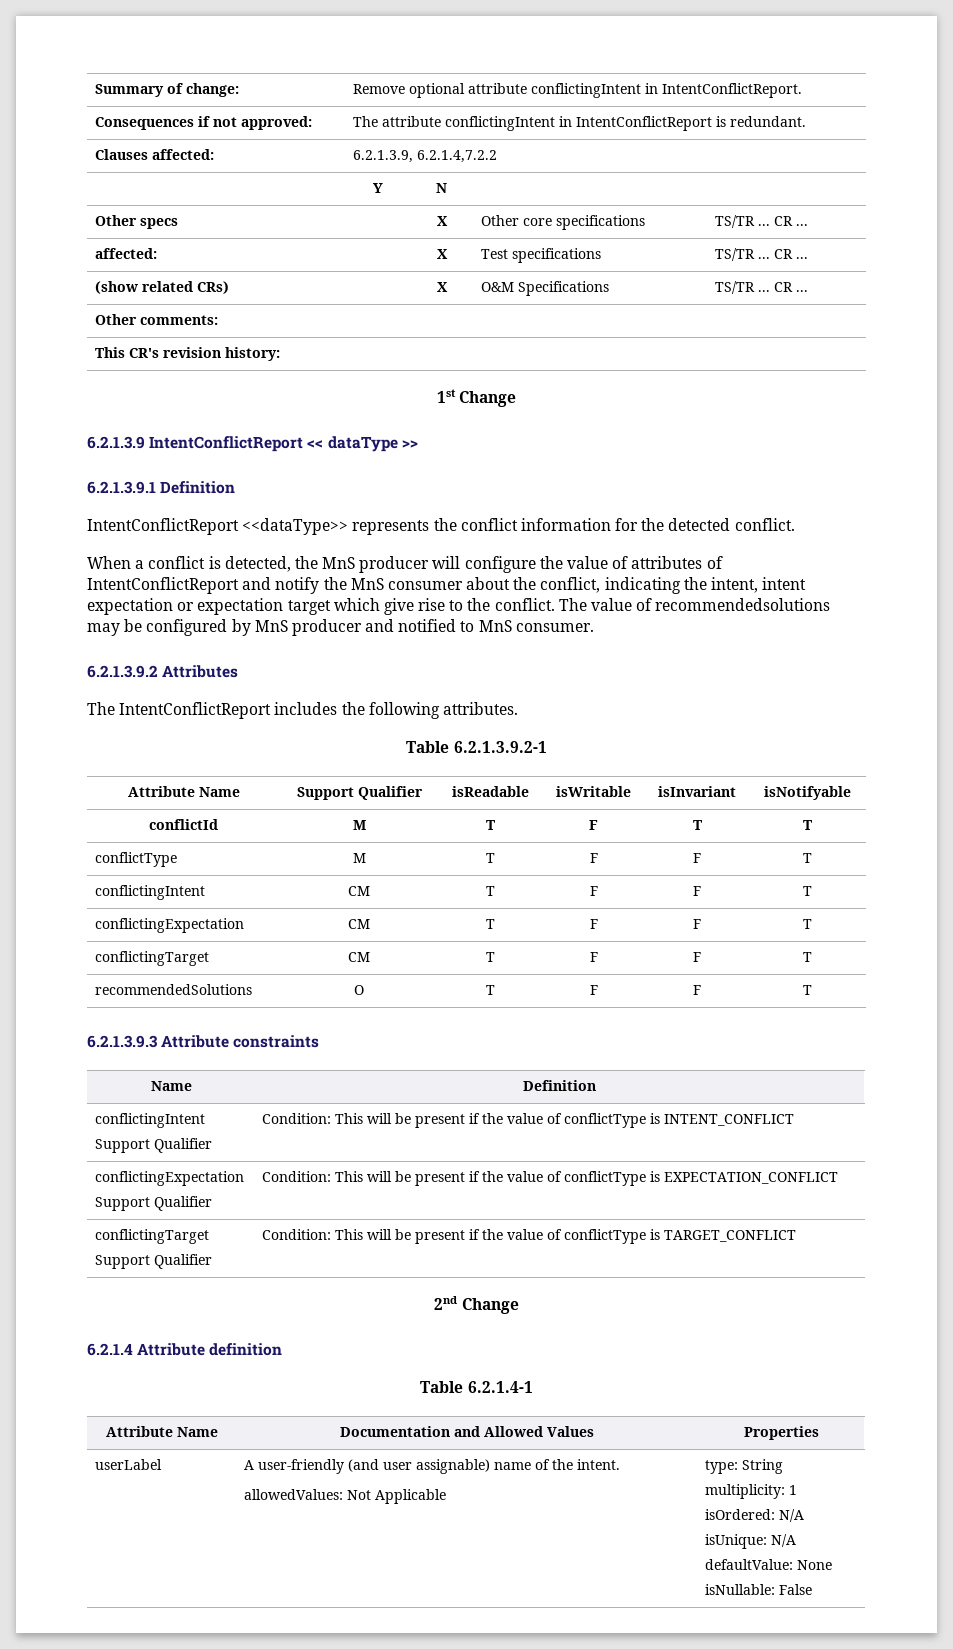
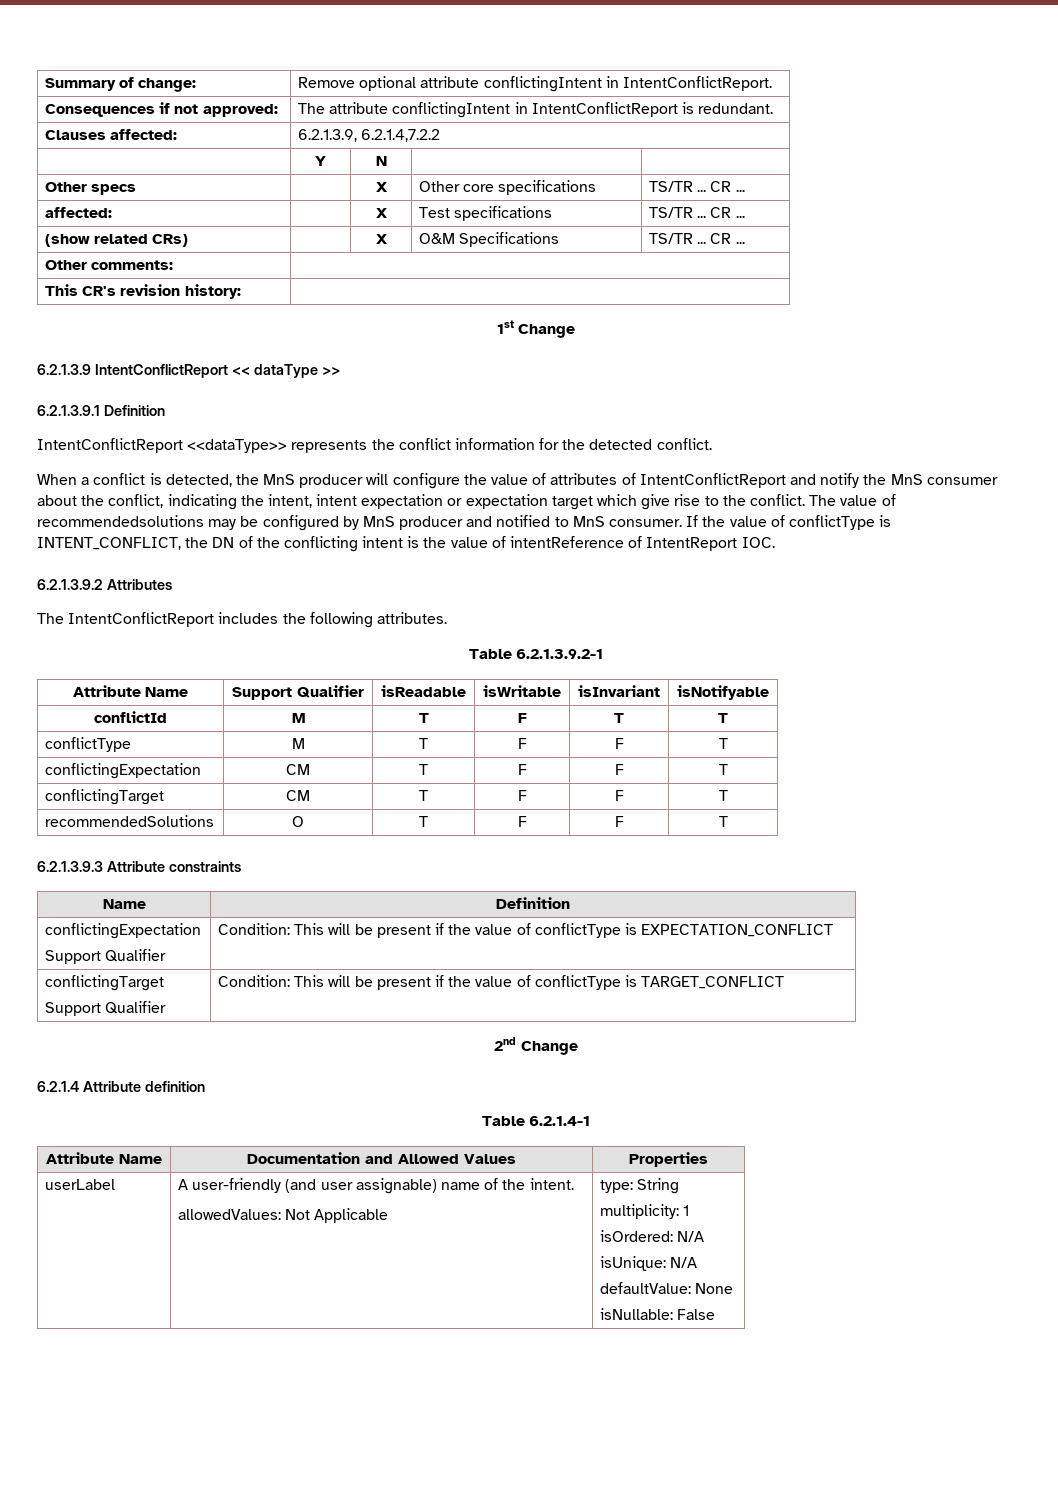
+ If the value of conflictType is INTENT_CONFLICT, the DN of the conflicting intent is the value of intentReference of IntentReport IOC.
- conflictingIntent | CM | T | F | F | T
  Name | Definition
- conflictingIntent
- Support Qualifier | Condition: This will be present if the value of conflictType is INTENT_CONFLICT

